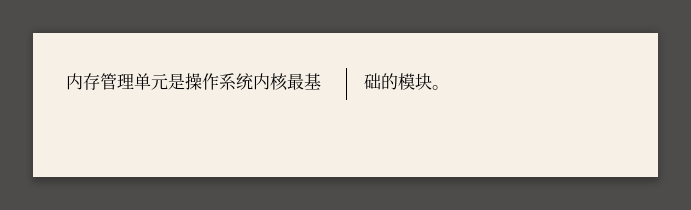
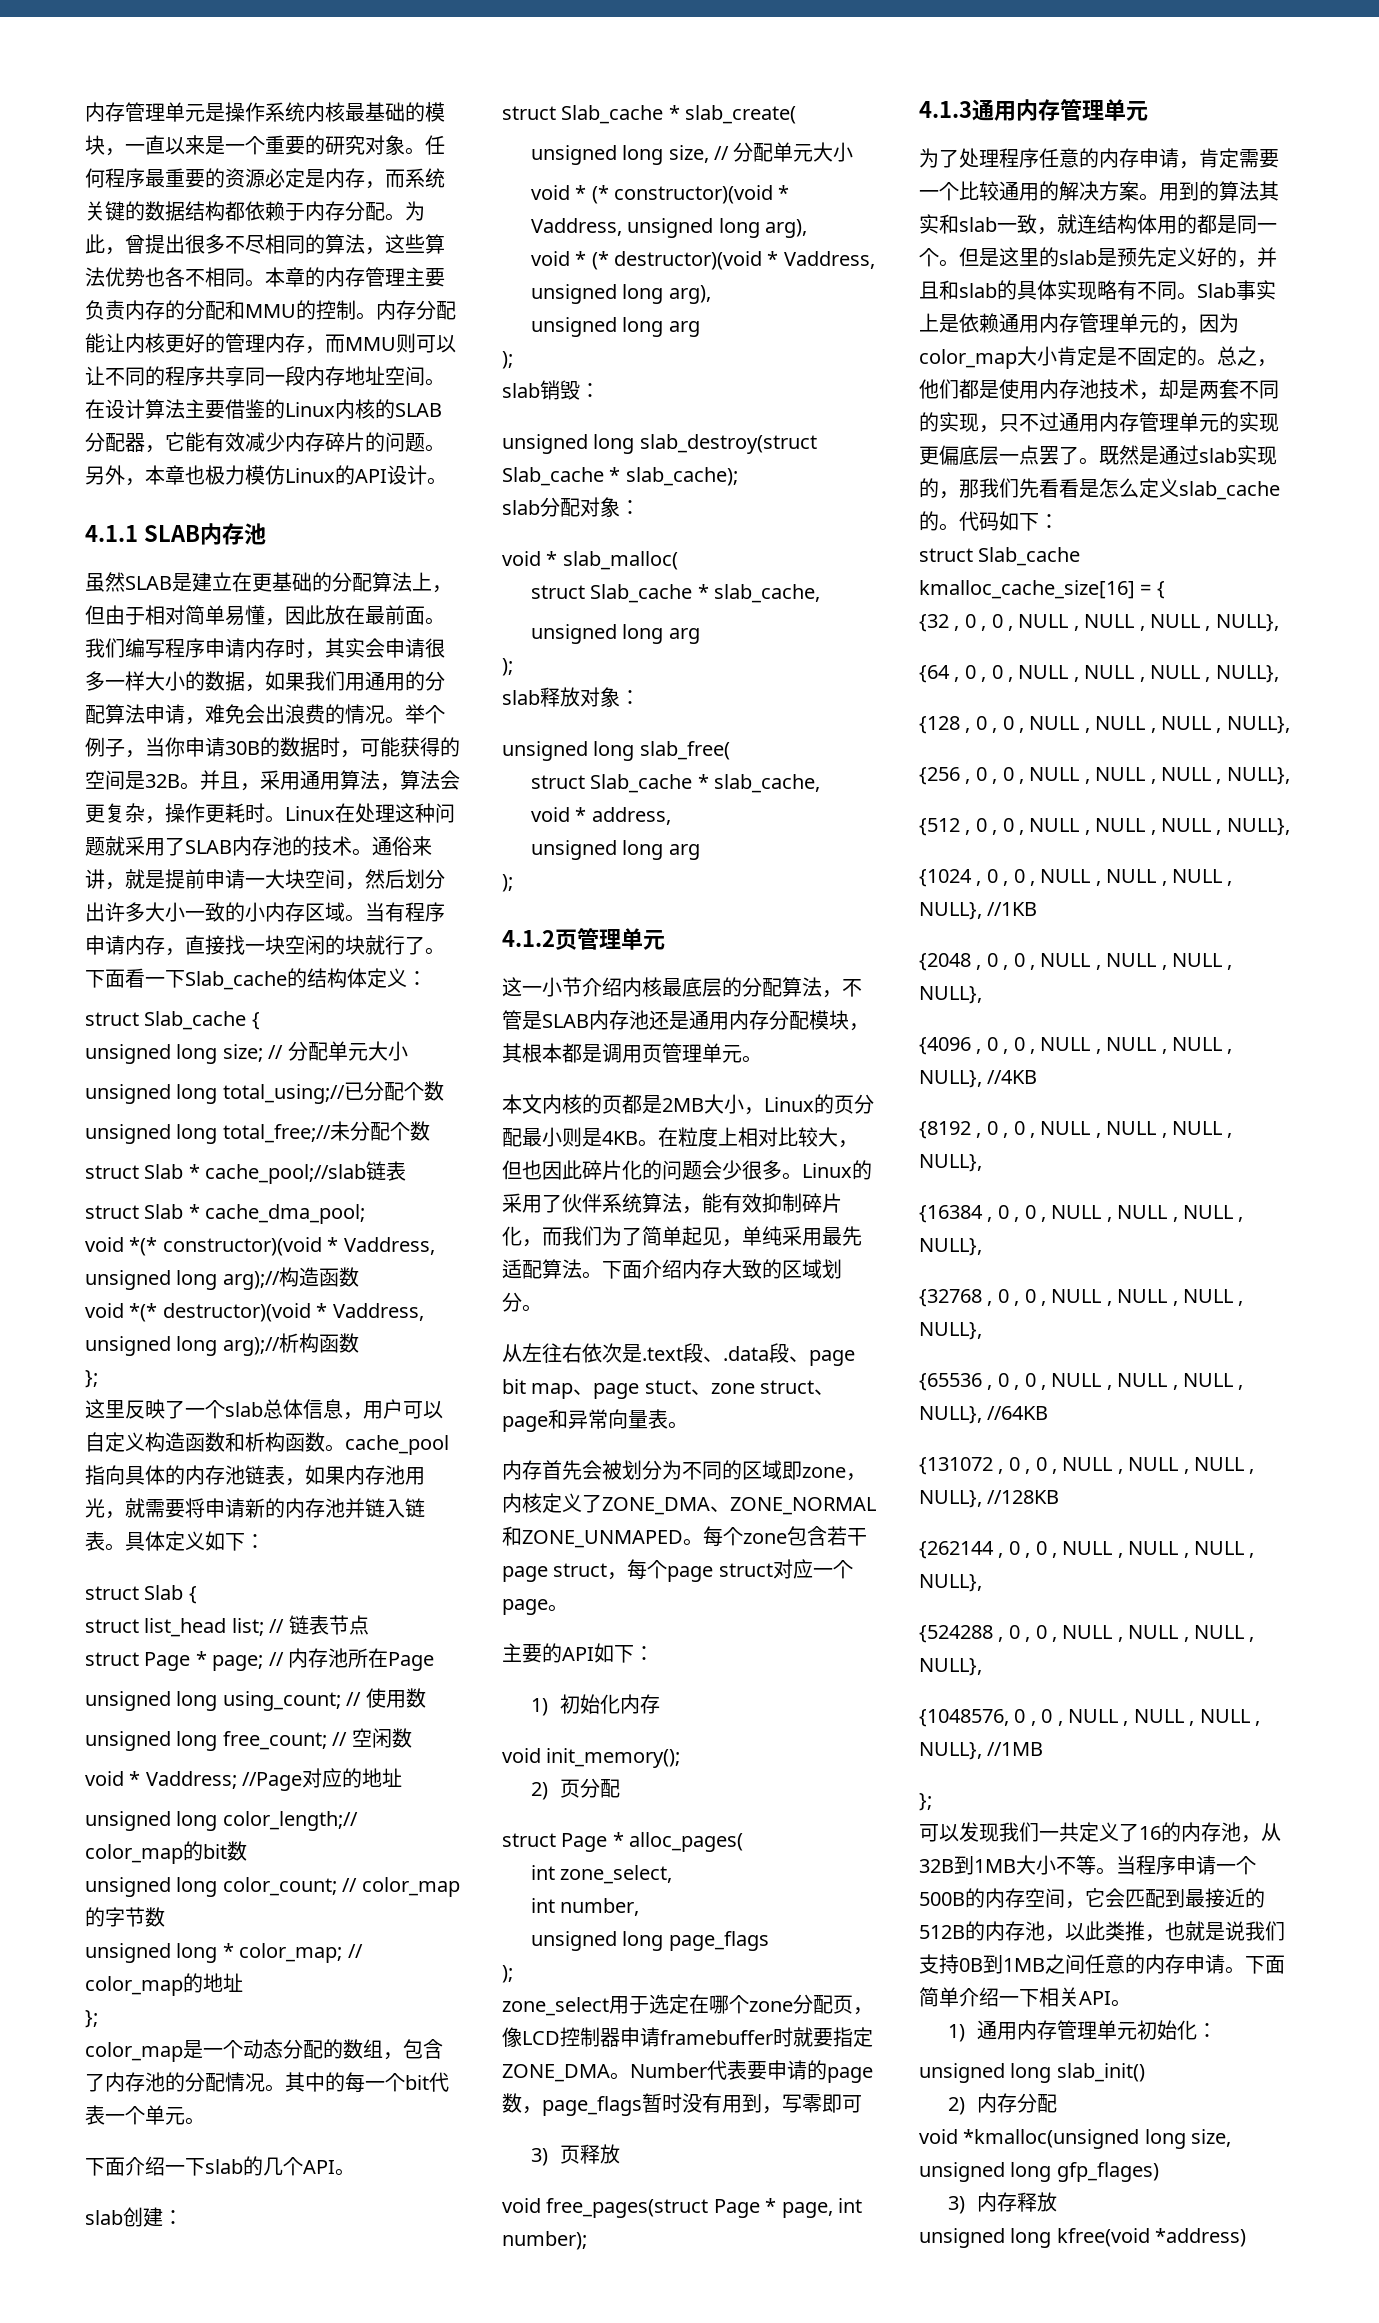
- 内存管理单元是操作系统内核最基础的模块。
+ 内存管理单元是操作系统内核最基础的模块，一直以来是一个重要的研究对象。任何程序最重要的资源必定是内存，而系统关键的数据结构都依赖于内存分配。为此，曾提出很多不尽相同的算法，这些算法优势也各不相同。本章的内存管理主要负责内存的分配和MMU的控制。内存分配能让内核更好的管理内存，而MMU则可以让不同的程序共享同一段内存地址空间。在设计算法主要借鉴的Linux内核的SLAB分配器，它能有效减少内存碎片的问题。另外，本章也极力模仿Linux的API设计。
+ 4.1.1 SLAB内存池
+ 虽然SLAB是建立在更基础的分配算法上，但由于相对简单易懂，因此放在最前面。我们编写程序申请内存时，其实会申请很多一样大小的数据，如果我们用通用的分配算法申请，难免会出浪费的情况。举个例子，当你申请30B的数据时，可能获得的空间是32B。并且，采用通用算法，算法会更复杂，操作更耗时。Linux在处理这种问题就采用了SLAB内存池的技术。通俗来讲，就是提前申请一大块空间，然后划分出许多大小一致的小内存区域。当有程序申请内存，直接找一块空闲的块就行了。下面看一下Slab_cache的结构体定义：
+ struct Slab_cache {
+ unsigned long size; // 分配单元大小
+ unsigned long total_using;//已分配个数
+ unsigned long total_free;//未分配个数
+ struct Slab * cache_pool;//slab链表
+ struct Slab * cache_dma_pool;
+ void *(* constructor)(void * Vaddress, unsigned long arg);//构造函数
+ void *(* destructor)(void * Vaddress, unsigned long arg);//析构函数
+ };
+ 这里反映了一个slab总体信息，用户可以自定义构造函数和析构函数。cache_pool指向具体的内存池链表，如果内存池用光，就需要将申请新的内存池并链入链表。具体定义如下：
+ struct Slab {
+ struct list_head list; // 链表节点
+ struct Page * page; // 内存池所在Page
+ unsigned long using_count; // 使用数
+ unsigned long free_count; // 空闲数
+ void * Vaddress; //Page对应的地址
+ unsigned long color_length;// color_map的bit数
+ unsigned long color_count; // color_map的字节数
+ unsigned long * color_map; // color_map的地址
+ };
+ color_map是一个动态分配的数组，包含了内存池的分配情况。其中的每一个bit代表一个单元。
+ 下面介绍一下slab的几个API。
+ slab创建：
+ struct Slab_cache * slab_create(
+ unsigned long size, // 分配单元大小
+ void * (* constructor)(void * Vaddress, unsigned long arg),
+ void * (* destructor)(void * Vaddress, unsigned long arg),
+ unsigned long arg
+ );
+ slab销毁：
+ unsigned long slab_destroy(struct Slab_cache * slab_cache);
+ slab分配对象：
+ void * slab_malloc(
+ struct Slab_cache * slab_cache,
+ unsigned long arg
+ );
+ slab释放对象：
+ unsigned long slab_free(
+ struct Slab_cache * slab_cache,
+ void * address,
+ unsigned long arg
+ );
+ 4.1.2页管理单元
+ 这一小节介绍内核最底层的分配算法，不管是SLAB内存池还是通用内存分配模块，其根本都是调用页管理单元。
+ 本文内核的页都是2MB大小，Linux的页分配最小则是4KB。在粒度上相对比较大，但也因此碎片化的问题会少很多。Linux的采用了伙伴系统算法，能有效抑制碎片化，而我们为了简单起见，单纯采用最先适配算法。下面介绍内存大致的区域划分。
+ 从左往右依次是.text段、.data段、page bit map、page stuct、zone struct、page和异常向量表。
+ 内存首先会被划分为不同的区域即zone，内核定义了ZONE_DMA、ZONE_NORMAL和ZONE_UNMAPED。每个zone包含若干page struct，每个page struct对应一个page。
+ 主要的API如下：
+ 1)初始化内存
+ void init_memory();
+ 2)页分配
+ struct Page * alloc_pages(
+ int zone_select,
+ int number,
+ unsigned long page_flags
+ );
+ zone_select用于选定在哪个zone分配页，像LCD控制器申请framebuffer时就要指定ZONE_DMA。Number代表要申请的page数，page_flags暂时没有用到，写零即可
+ 3)页释放
+ void free_pages(struct Page * page, int number);
+ 4.1.3通用内存管理单元
+ 为了处理程序任意的内存申请，肯定需要一个比较通用的解决方案。用到的算法其实和slab一致，就连结构体用的都是同一个。但是这里的slab是预先定义好的，并且和slab的具体实现略有不同。Slab事实上是依赖通用内存管理单元的，因为color_map大小肯定是不固定的。总之，他们都是使用内存池技术，却是两套不同的实现，只不过通用内存管理单元的实现更偏底层一点罢了。既然是通过slab实现的，那我们先看看是怎么定义slab_cache的。代码如下：
+ struct Slab_cache kmalloc_cache_size[16] = {
+ {32 , 0 , 0 , NULL , NULL , NULL , NULL},
+ {64 , 0 , 0 , NULL , NULL , NULL , NULL},
+ {128 , 0 , 0 , NULL , NULL , NULL , NULL},
+ {256 , 0 , 0 , NULL , NULL , NULL , NULL},
+ {512 , 0 , 0 , NULL , NULL , NULL , NULL},
+ {1024 , 0 , 0 , NULL , NULL , NULL , NULL}, //1KB
+ {2048 , 0 , 0 , NULL , NULL , NULL , NULL},
+ {4096 , 0 , 0 , NULL , NULL , NULL , NULL}, //4KB
+ {8192 , 0 , 0 , NULL , NULL , NULL , NULL},
+ {16384 , 0 , 0 , NULL , NULL , NULL , NULL},
+ {32768 , 0 , 0 , NULL , NULL , NULL , NULL},
+ {65536 , 0 , 0 , NULL , NULL , NULL , NULL}, //64KB
+ {131072 , 0 , 0 , NULL , NULL , NULL , NULL}, //128KB
+ {262144 , 0 , 0 , NULL , NULL , NULL , NULL},
+ {524288 , 0 , 0 , NULL , NULL , NULL , NULL},
+ {1048576, 0 , 0 , NULL , NULL , NULL , NULL}, //1MB
+ };
+ 可以发现我们一共定义了16的内存池，从32B到1MB大小不等。当程序申请一个500B的内存空间，它会匹配到最接近的512B的内存池，以此类推，也就是说我们支持0B到1MB之间任意的内存申请。下面简单介绍一下相关API。
+ 1)通用内存管理单元初始化：
+ unsigned long slab_init()
+ 2)内存分配
+ void *kmalloc(unsigned long size, unsigned long gfp_flages)
+ 3)内存释放
+ unsigned long kfree(void *address)

